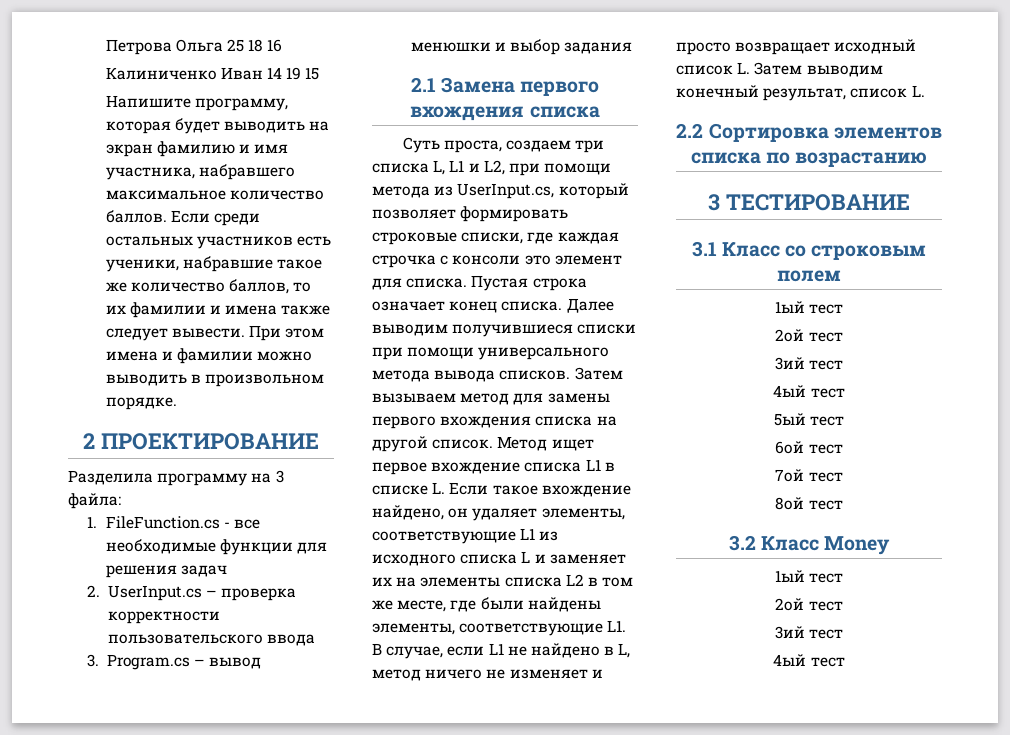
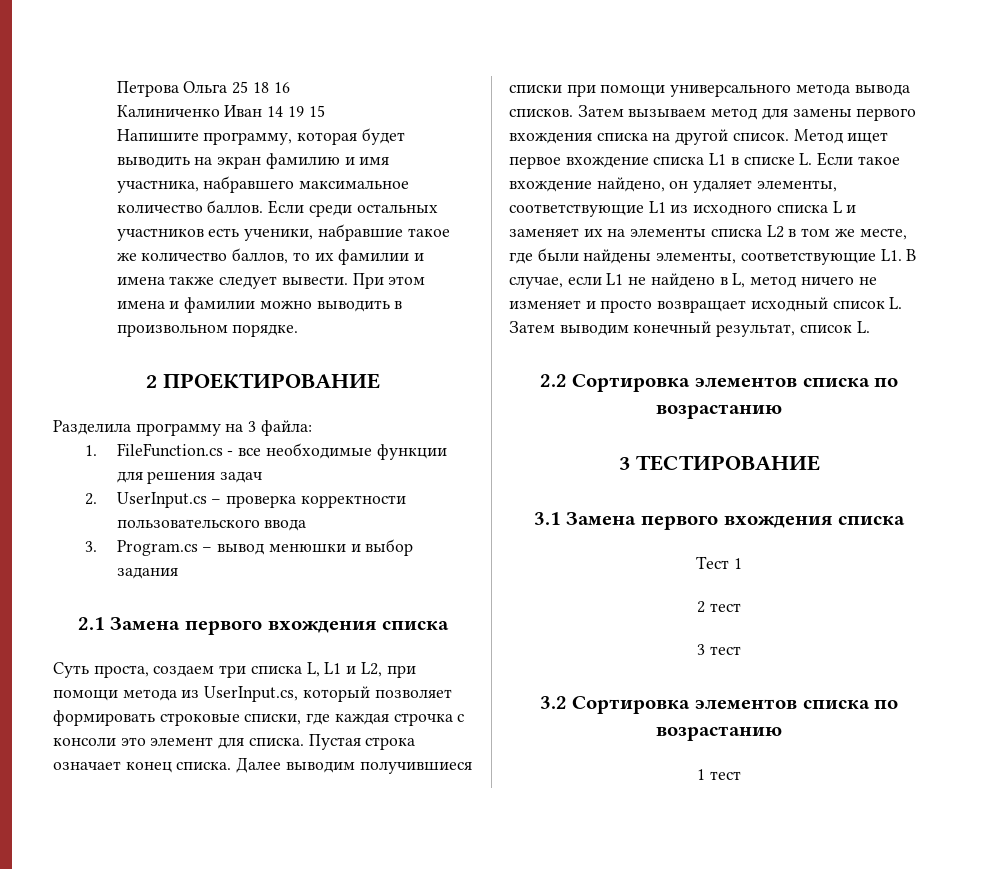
- 3.1 Класс со строковым полем
- 1ый тест
- 2ой тест
- 3ий тест
- 4ый тест
- 5ый тест
- 6ой тест
- 7ой тест
- 8ой тест
- 3.2 Класс Money
- 1ый тест
- 2ой тест
- 3ий тест
- 4ый тест
+ 3.1 Замена первого вхождения списка
+ Тест 1
+ 2 тест
+ 3 тест
+ 3.2 Сортировка элементов списка по возрастанию
+ 1 тест

